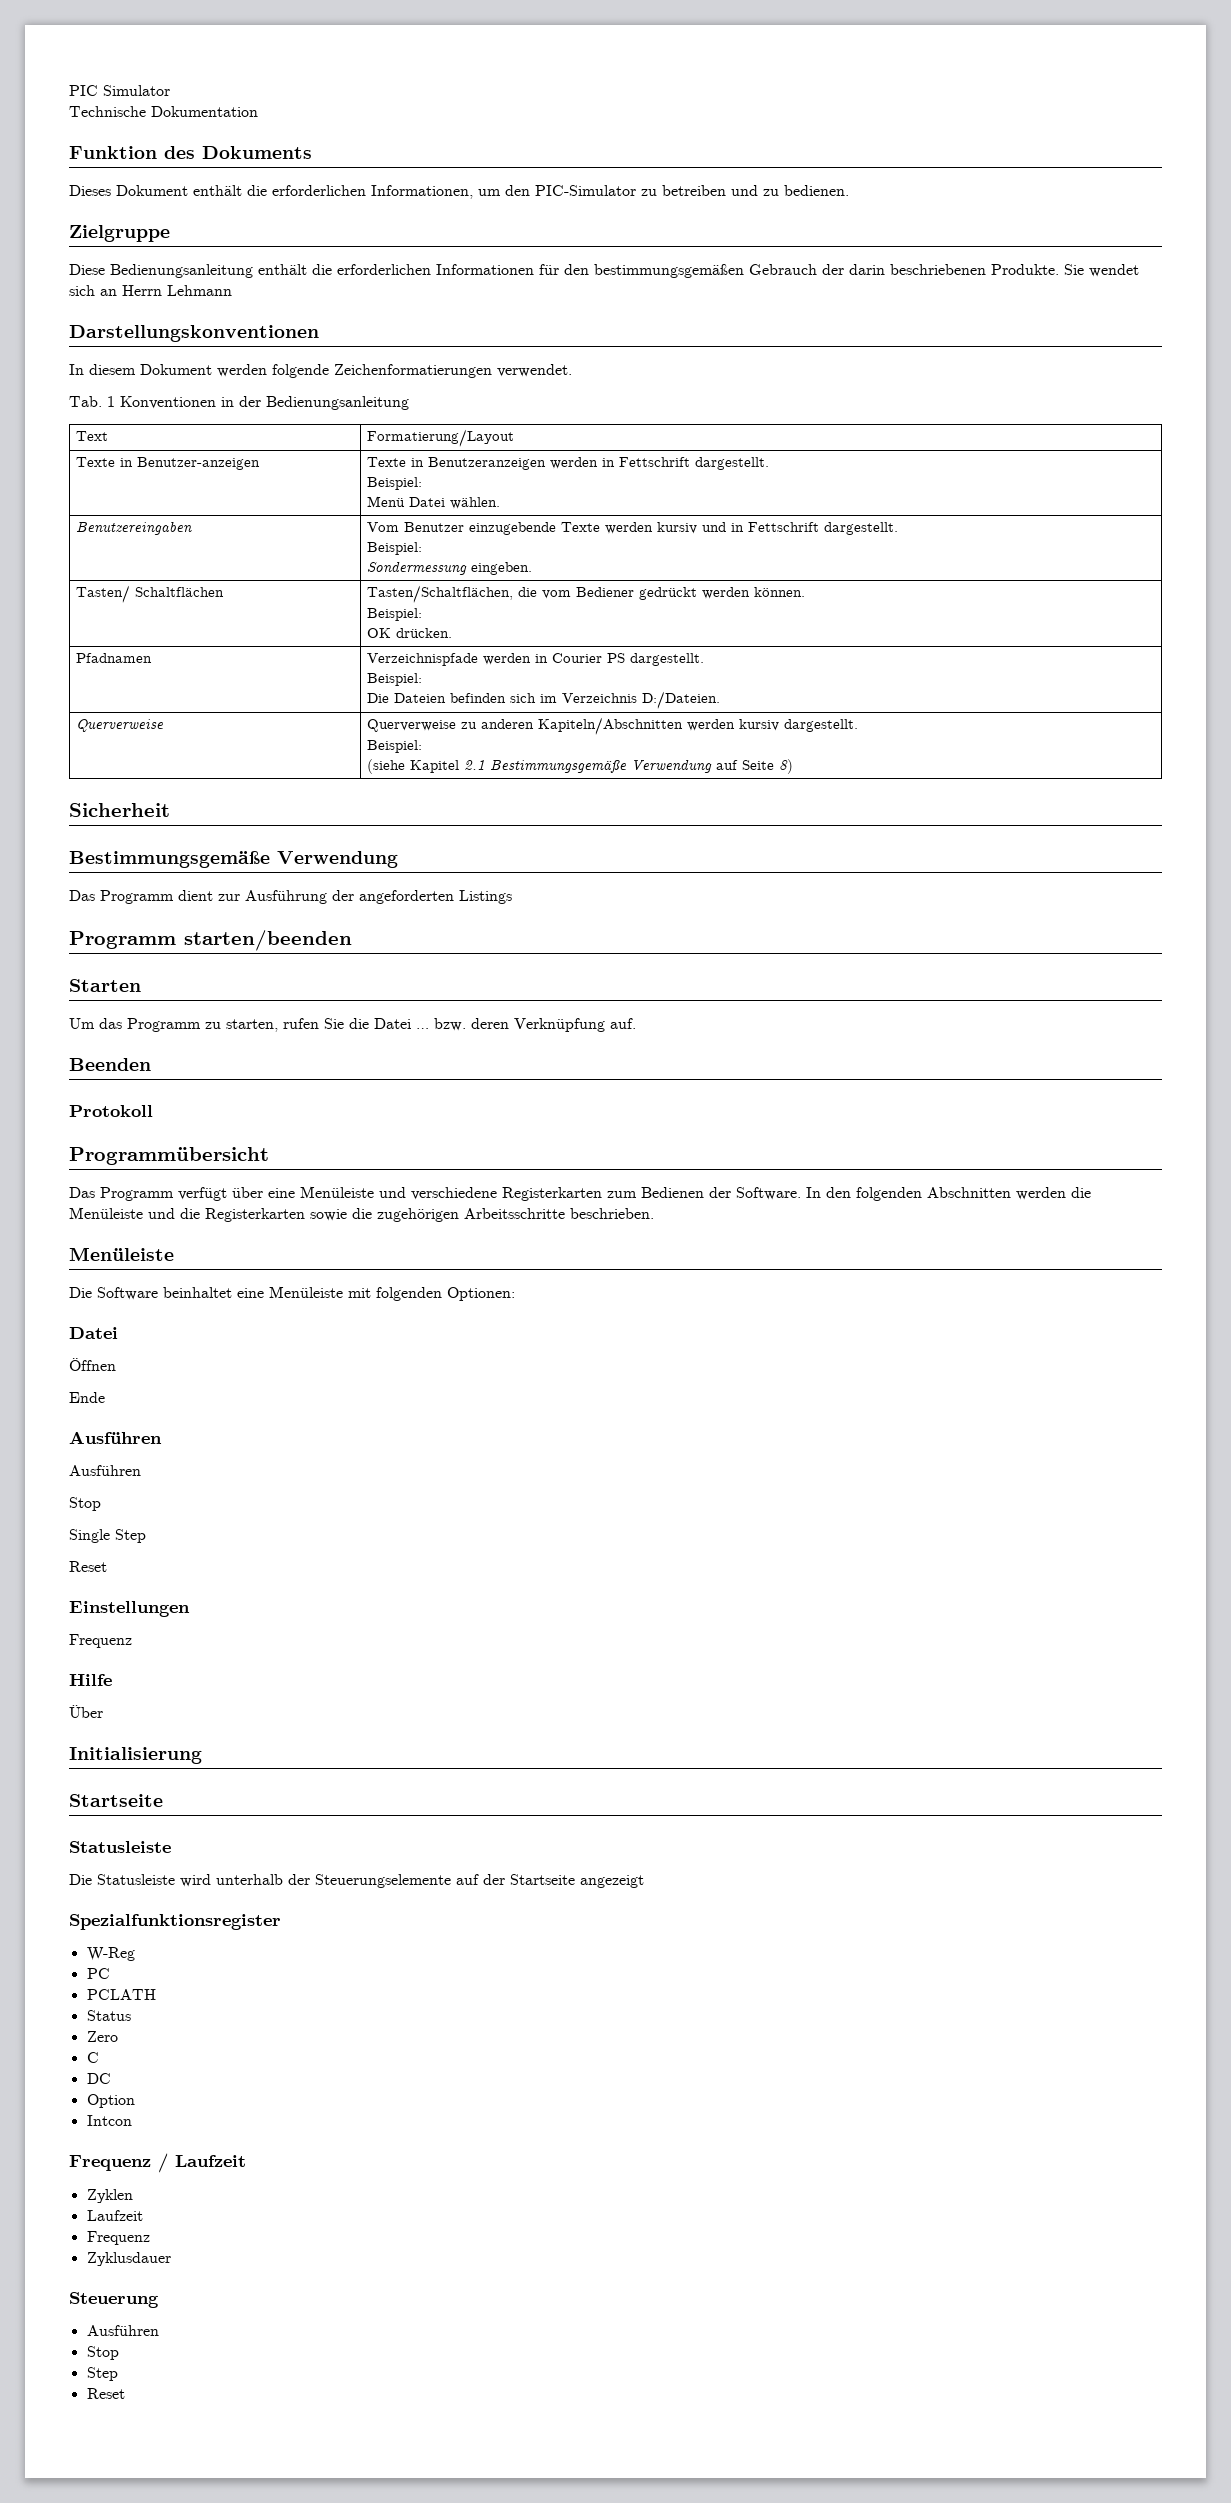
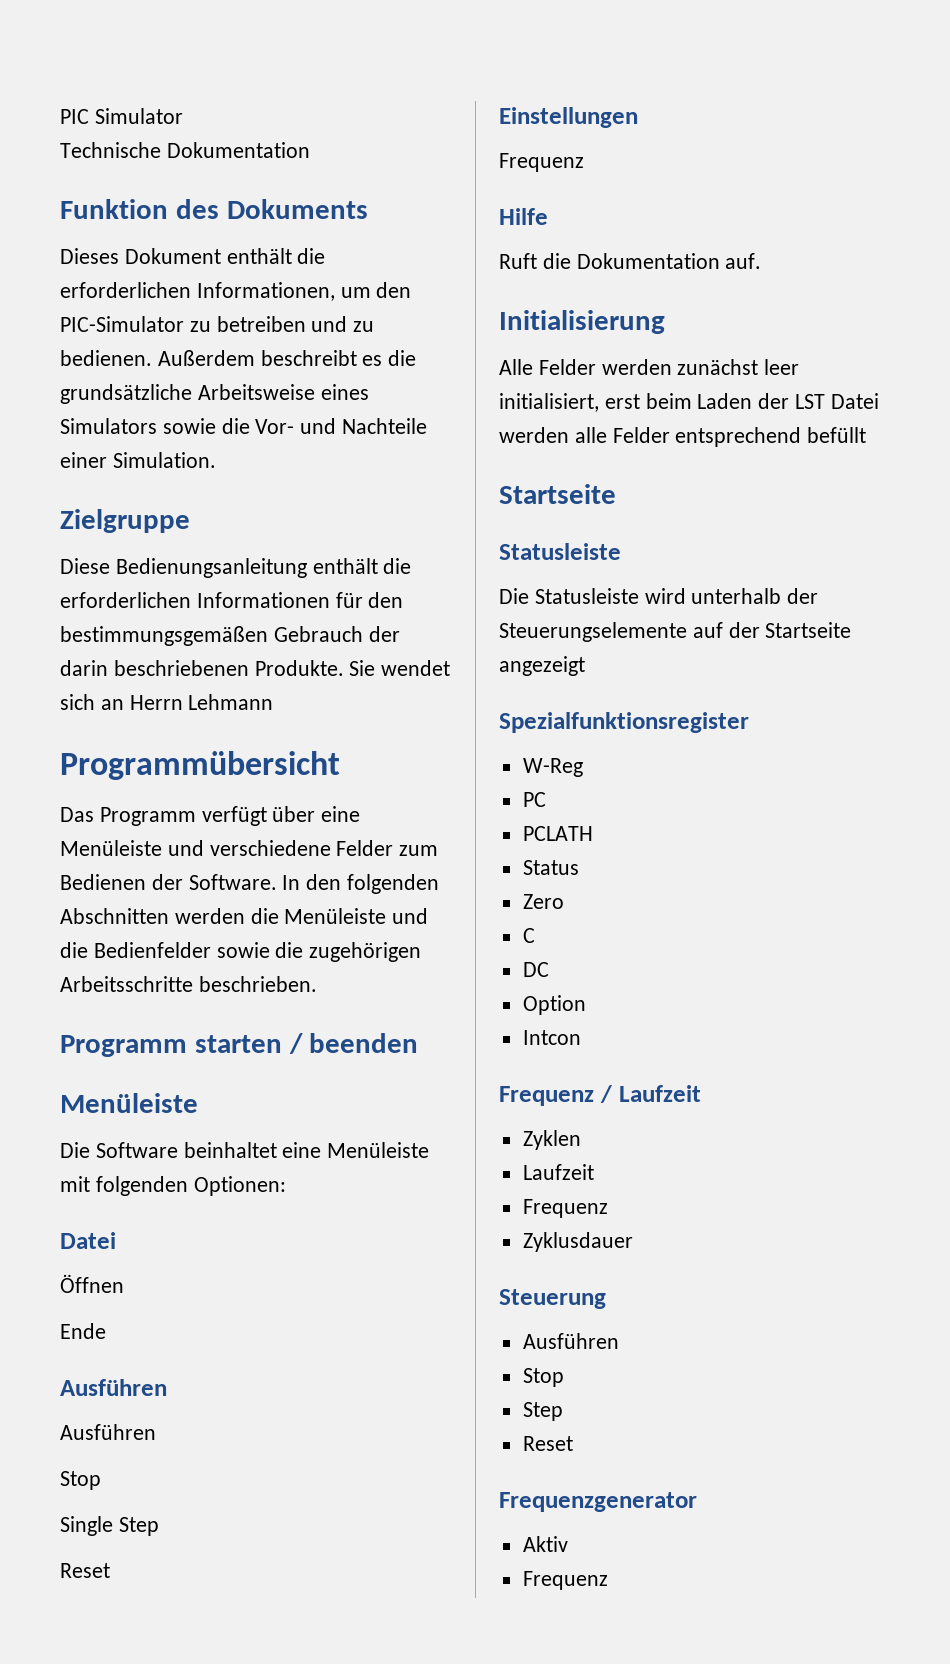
+ Außerdem beschreibt es die grundsätzliche Arbeitsweise eines Simulators sowie die Vor- und Nachteile einer Simulation.
- Darstellungskonventionen
- In diesem Dokument werden folgende Zeichenformatierungen verwendet.
- Tab. 1 Konventionen in der Bedienungsanleitung
- Text | Formatierung/Layout
- Texte in Benutzer-anzeigen | Texte in Benutzeranzeigen werden in Fettschrift dargestellt.
- Beispiel:
- Menü Datei wählen.
- Benutzereingaben | Vom Benutzer einzugebende Texte werden kursiv und in Fettschrift dargestellt.
- Beispiel:
- Sondermessung eingeben.
- Tasten/ Schaltflächen | Tasten/Schaltflächen, die vom Bediener gedrückt werden können.
- Beispiel:
- OK drücken.
- Pfadnamen | Verzeichnispfade werden in Courier PS dargestellt.
- Beispiel:
- Die Dateien befinden sich im Verzeichnis D:/Dateien.
- Querverweise | Querverweise zu anderen Kapiteln/Abschnitten werden kursiv dargestellt.
- Beispiel:
- (siehe Kapitel 2.1 Bestimmungsgemäße Verwendung auf Seite 8)
- Sicherheit
- Bestimmungsgemäße Verwendung
- Das Programm dient zur Ausführung der angeforderten Listings
- Programm starten/beenden
- Starten
- Um das Programm zu starten, rufen Sie die Datei … bzw. deren Verknüpfung auf.
- Beenden
- Protokoll
- Das Programm verfügt über eine Menüleiste und verschiedene Registerkarten zum Bedienen der Software.
+ Das Programm verfügt über eine Menüleiste und verschiedene Felder zum Bedienen der Software.
- In den folgenden Abschnitten werden die Menüleiste und die Registerkarten sowie die zugehörigen Arbeitsschritte beschrieben.
+ In den folgenden Abschnitten werden die Menüleiste und die Bedienfelder sowie die zugehörigen Arbeitsschritte beschrieben.
+ Programm starten / beenden
- Über
+ Ruft die Dokumentation auf.
  Initialisierung
+ Alle Felder werden zunächst leer initialisiert, erst beim Laden der LST Datei werden alle Felder entsprechend befüllt
+ Frequenzgenerator
+ Aktiv
+ Frequenz

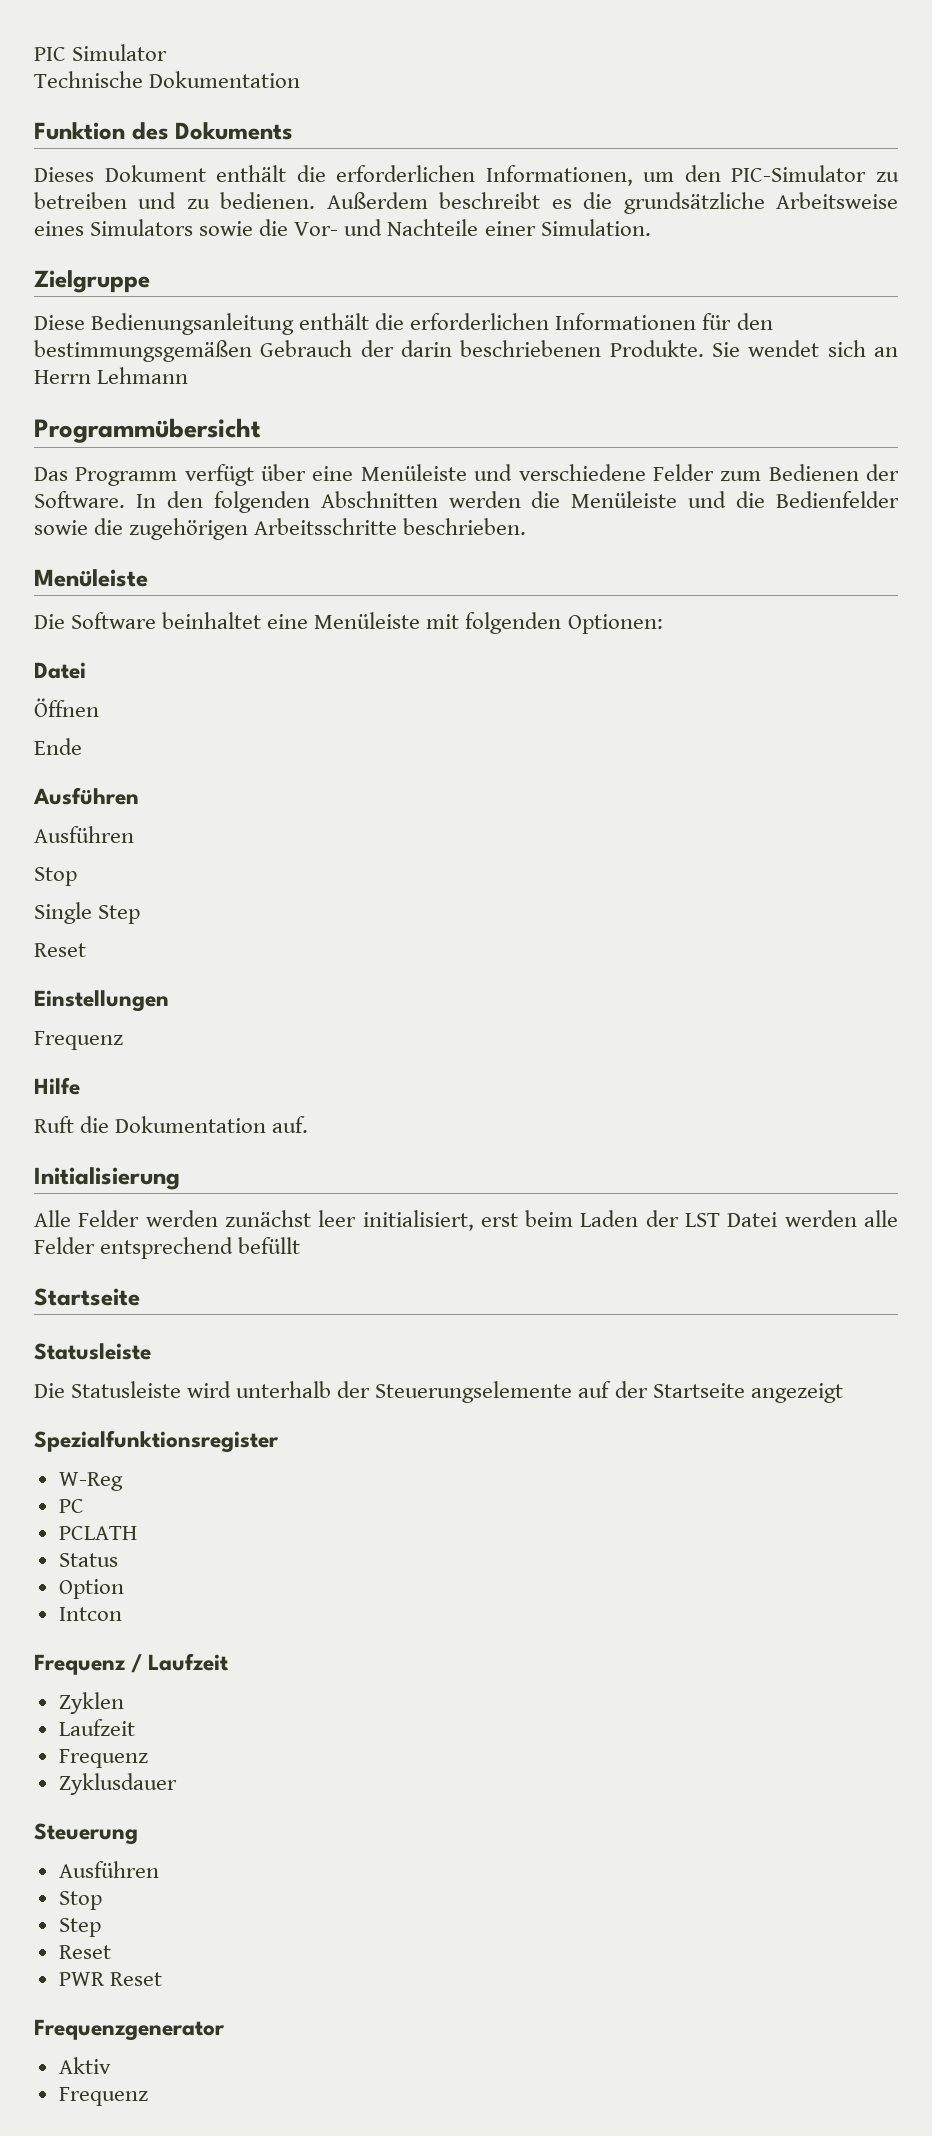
- Programm starten / beenden
- Zero
- C
- DC
+ PWR Reset

